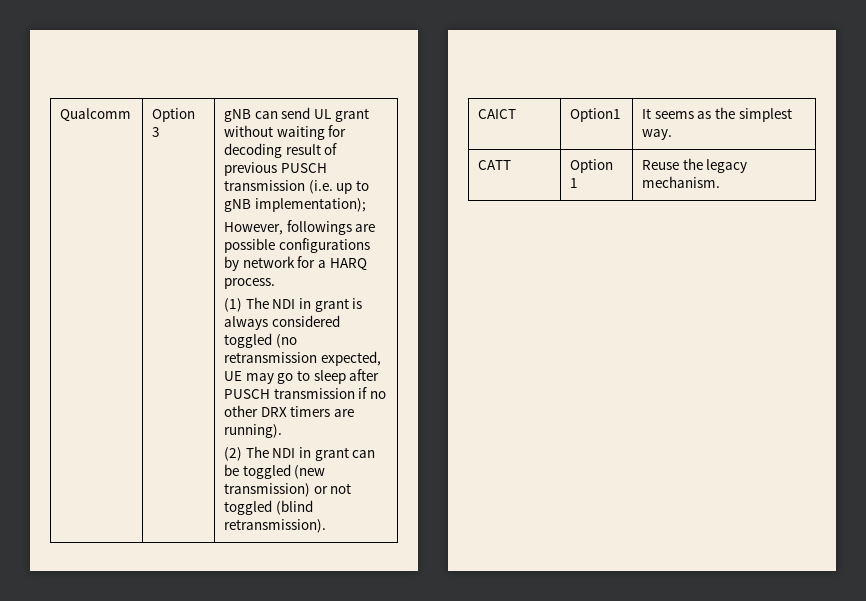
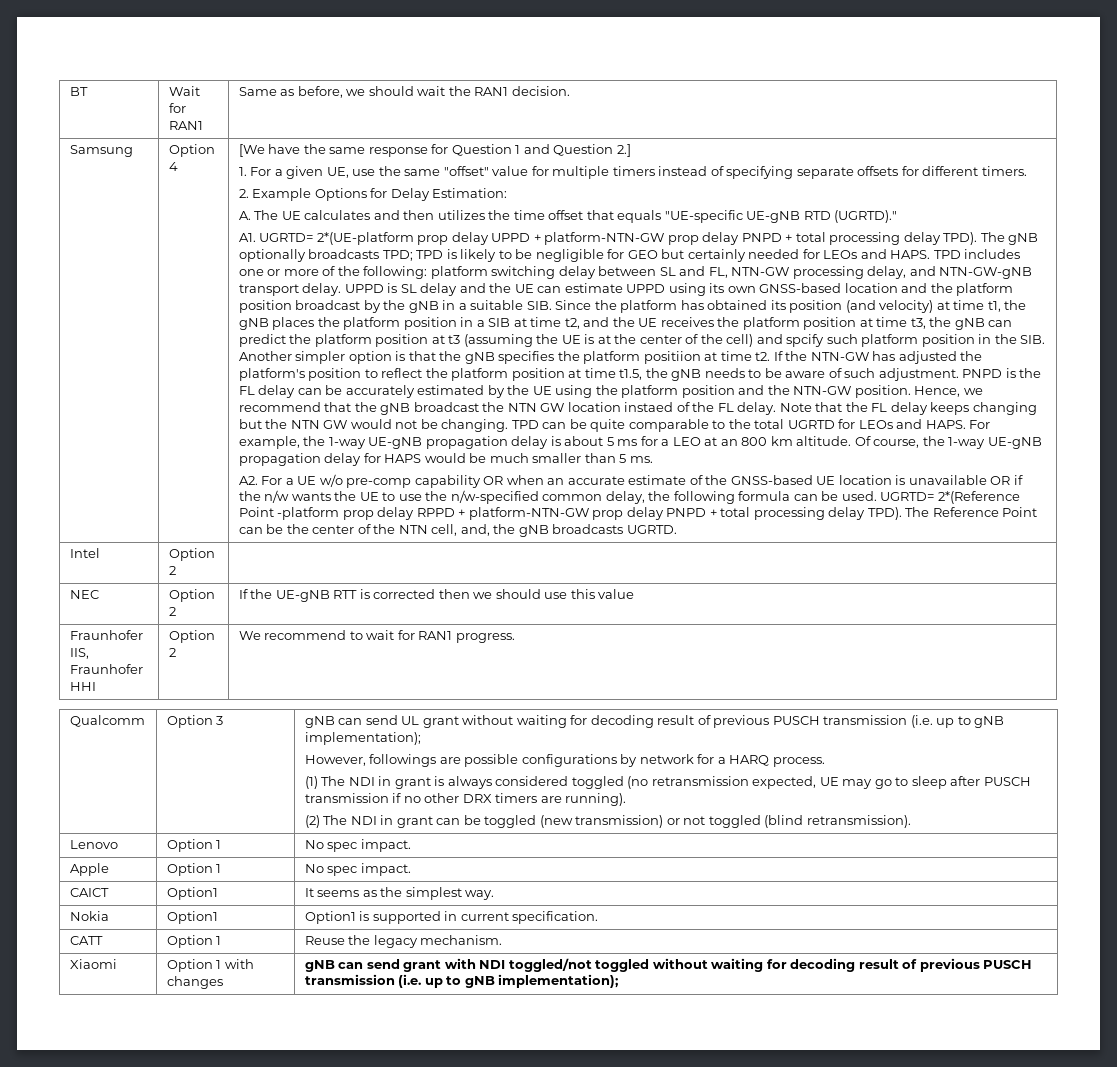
+ BT | Wait for RAN1 | Same as before, we should wait the RAN1 decision.
+ Samsung | Option 4 | [We have the same response for Question 1 and Question 2.]
+ 1. For a given UE, use the same "offset" value for multiple timers instead of specifying separate offsets for different timers.
+ 2. Example Options for Delay Estimation:
+ A. The UE calculates and then utilizes the time offset that equals "UE-specific UE-gNB RTD (UGRTD)."
+ A1. UGRTD= 2*(UE-platform prop delay UPPD + platform-NTN-GW prop delay PNPD + total processing delay TPD). The gNB optionally broadcasts TPD; TPD is likely to be negligible for GEO but certainly needed for LEOs and HAPS. TPD includes one or more of the following: platform switching delay between SL and FL, NTN-GW processing delay, and NTN-GW-gNB transport delay. UPPD is SL delay and the UE can estimate UPPD using its own GNSS-based location and the platform position broadcast by the gNB in a suitable SIB. Since the platform has obtained its position (and velocity) at time t1, the gNB places the platform position in a SIB at time t2, and the UE receives the platform position at time t3, the gNB can predict the platform position at t3 (assuming the UE is at the center of the cell) and spcify such platform position in the SIB. Another simpler option is that the gNB specifies the platform positiion at time t2. If the NTN-GW has adjusted the platform's position to reflect the platform position at time t1.5, the gNB needs to be aware of such adjustment. PNPD is the FL delay can be accurately estimated by the UE using the platform position and the NTN-GW position. Hence, we recommend that the gNB broadcast the NTN GW location instaed of the FL delay. Note that the FL delay keeps changing but the NTN GW would not be changing. TPD can be quite comparable to the total UGRTD for LEOs and HAPS. For example, the 1-way UE-gNB propagation delay is about 5 ms for a LEO at an 800 km altitude. Of course, the 1-way UE-gNB propagation delay for HAPS would be much smaller than 5 ms.
+ A2. For a UE w/o pre-comp capability OR when an accurate estimate of the GNSS-based UE location is unavailable OR if the n/w wants the UE to use the n/w-specified common delay, the following formula can be used. UGRTD= 2*(Reference Point -platform prop delay RPPD + platform-NTN-GW prop delay PNPD + total processing delay TPD). The Reference Point can be the center of the NTN cell, and, the gNB broadcasts UGRTD.
+ Intel | Option 2 |
+ NEC | Option 2 | If the UE-gNB RTT is corrected then we should use this value
+ Fraunhofer IIS, Fraunhofer HHI | Option 2 | We recommend to wait for RAN1 progress.
+ Lenovo | Option 1 | No spec impact.
+ Apple | Option 1 | No spec impact.
+ Nokia | Option1 | Option1 is supported in current specification.
+ Xiaomi | Option 1 with changes | gNB can send grant with NDI toggled/not toggled without waiting for decoding result of previous PUSCH transmission (i.e. up to gNB implementation);

